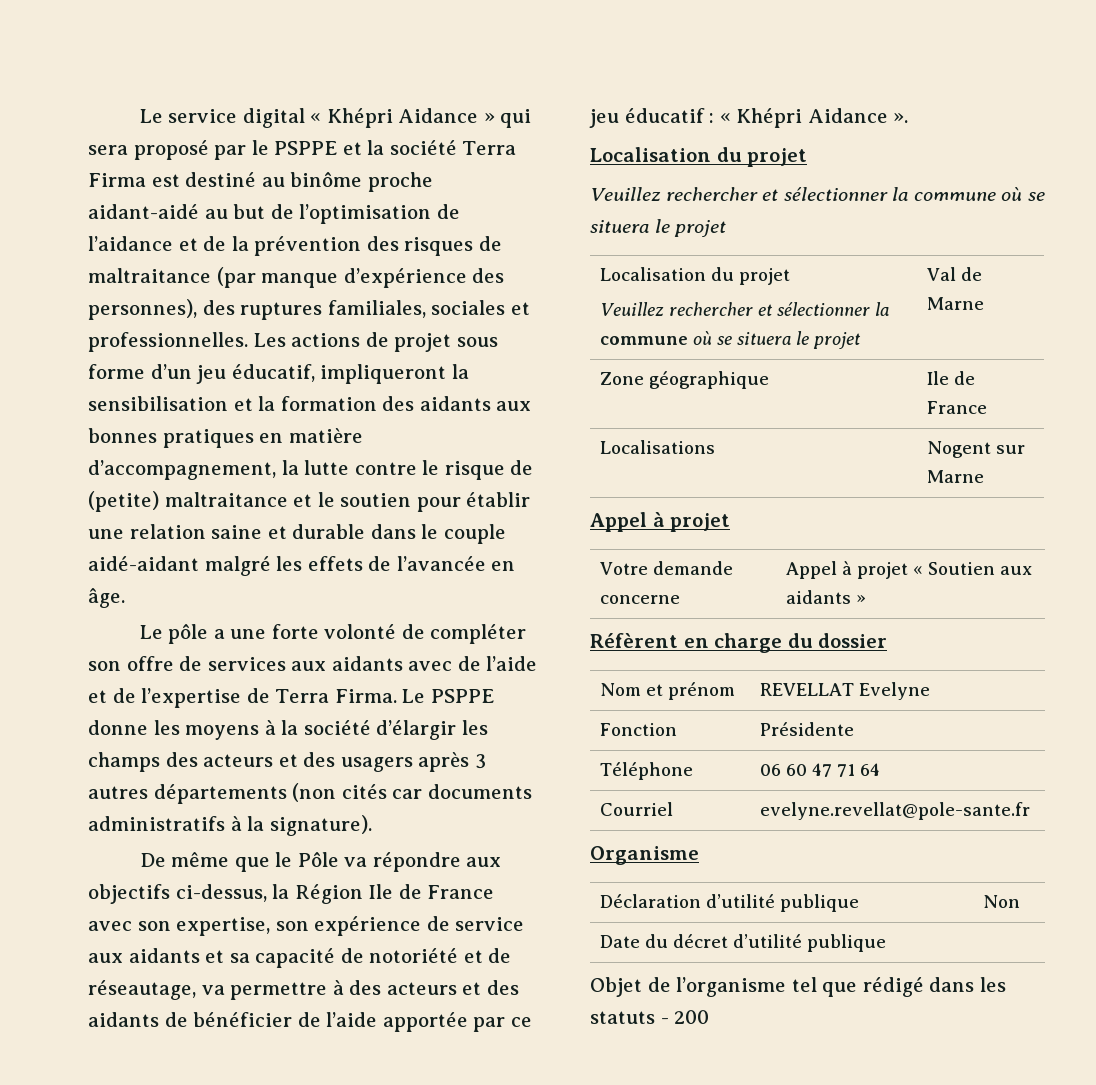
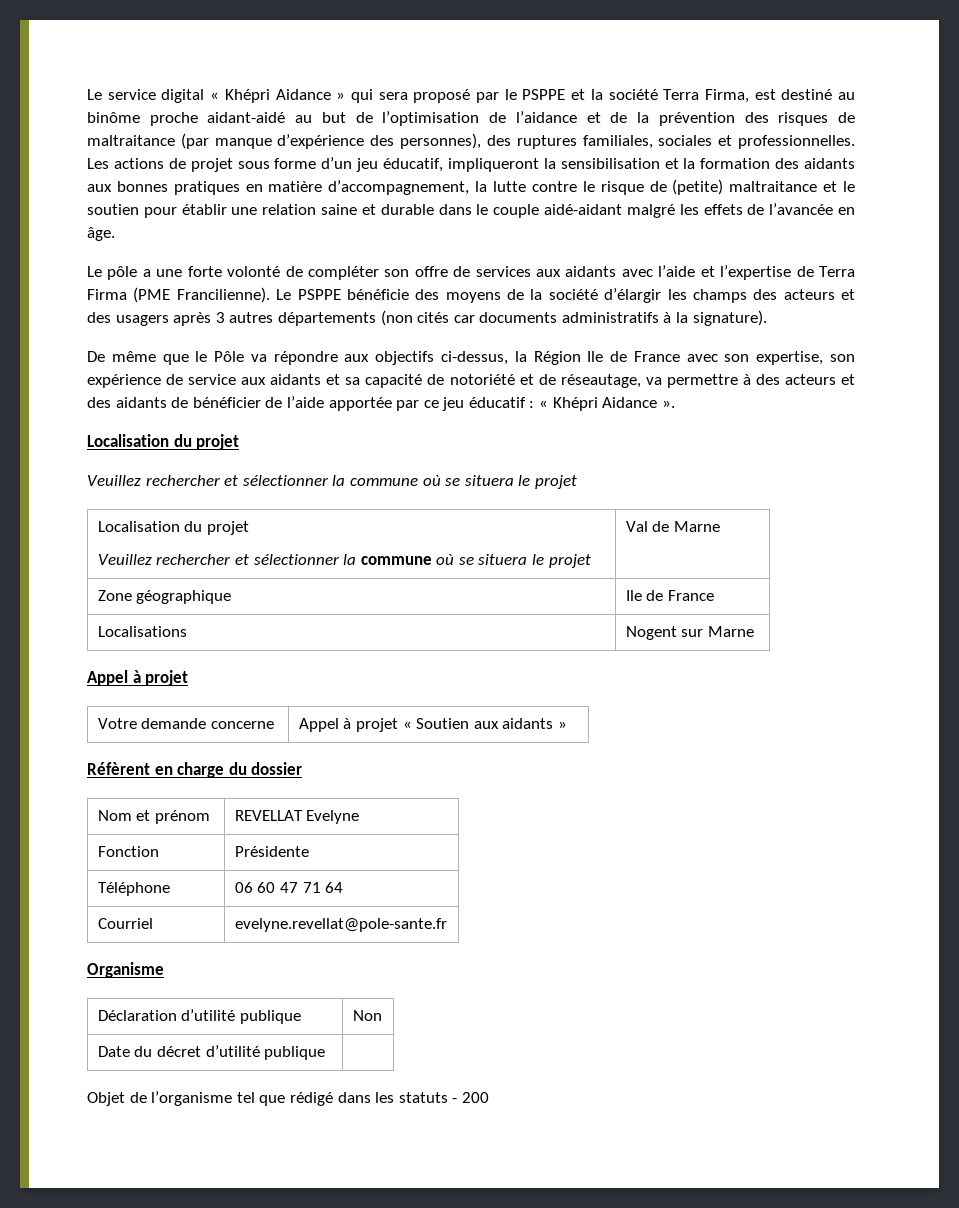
- Le service digital « Khépri Aidance » qui sera proposé par le PSPPE et la société Terra Firma est destiné au binôme proche aidant-aidé au but de l’optimisation de l’aidance et de la prévention des risques de maltraitance (par manque d’expérience des personnes), des ruptures familiales, sociales et professionnelles.
+ Le service digital « Khépri Aidance » qui sera proposé par le PSPPE et la société Terra Firma, est destiné au binôme proche aidant-aidé au but de l’optimisation de l’aidance et de la prévention des risques de maltraitance (par manque d’expérience des personnes), des ruptures familiales, sociales et professionnelles.
- Le pôle a une forte volonté de compléter son offre de services aux aidants avec de l’aide et de l’expertise de Terra Firma. Le PSPPE donne les moyens à la société d’élargir les champs des acteurs et des usagers après 3 autres départements (non cités car documents administratifs à la signature).
+ Le pôle a une forte volonté de compléter son offre de services aux aidants avec l’aide et l’expertise de Terra Firma (PME Francilienne). Le PSPPE bénéficie des moyens de la société d’élargir les champs des acteurs et des usagers après 3 autres départements (non cités car documents administratifs à la signature).

